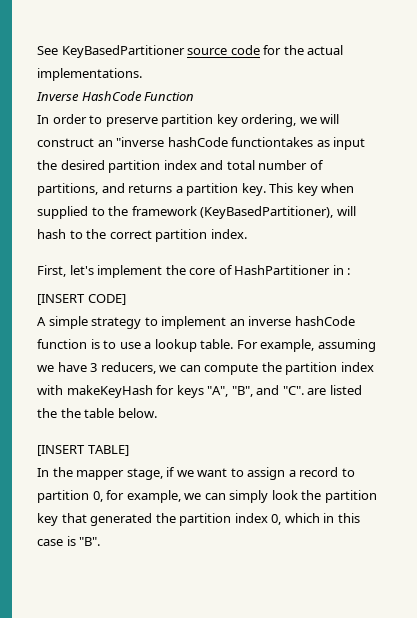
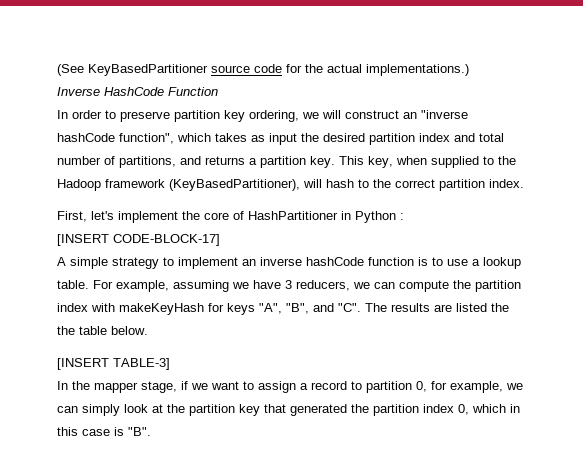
- See KeyBasedPartitioner source code for the actual implementations.
+ (See KeyBasedPartitioner source code for the actual implementations.)
- In order to preserve partition key ordering, we will construct an "inverse hashCode functiontakes as input the desired partition index and total number of partitions, and returns a partition key.
+ In order to preserve partition key ordering, we will construct an "inverse hashCode function", which takes as input the desired partition index and total number of partitions, and returns a partition key.
- This key when supplied to the framework (KeyBasedPartitioner), will hash to the correct partition index.
+ This key, when supplied to the Hadoop framework (KeyBasedPartitioner), will hash to the correct partition index.
- First, let's implement the core of HashPartitioner in :
+ First, let's implement the core of HashPartitioner in Python :
- [INSERT CODE]
+ [INSERT CODE-BLOCK-17]
- For example, assuming we have 3 reducers, we can compute the partition index with makeKeyHash for keys "A", "B", and "C". are listed the the table below.
+ For example, assuming we have 3 reducers, we can compute the partition index with makeKeyHash for keys "A", "B", and "C". The results are listed the the table below.
- [INSERT TABLE]
+ [INSERT TABLE-3]
- In the mapper stage, if we want to assign a record to partition 0, for example, we can simply look the partition key that generated the partition index 0, which in this case is "B".
+ In the mapper stage, if we want to assign a record to partition 0, for example, we can simply look at the partition key that generated the partition index 0, which in this case is "B".

